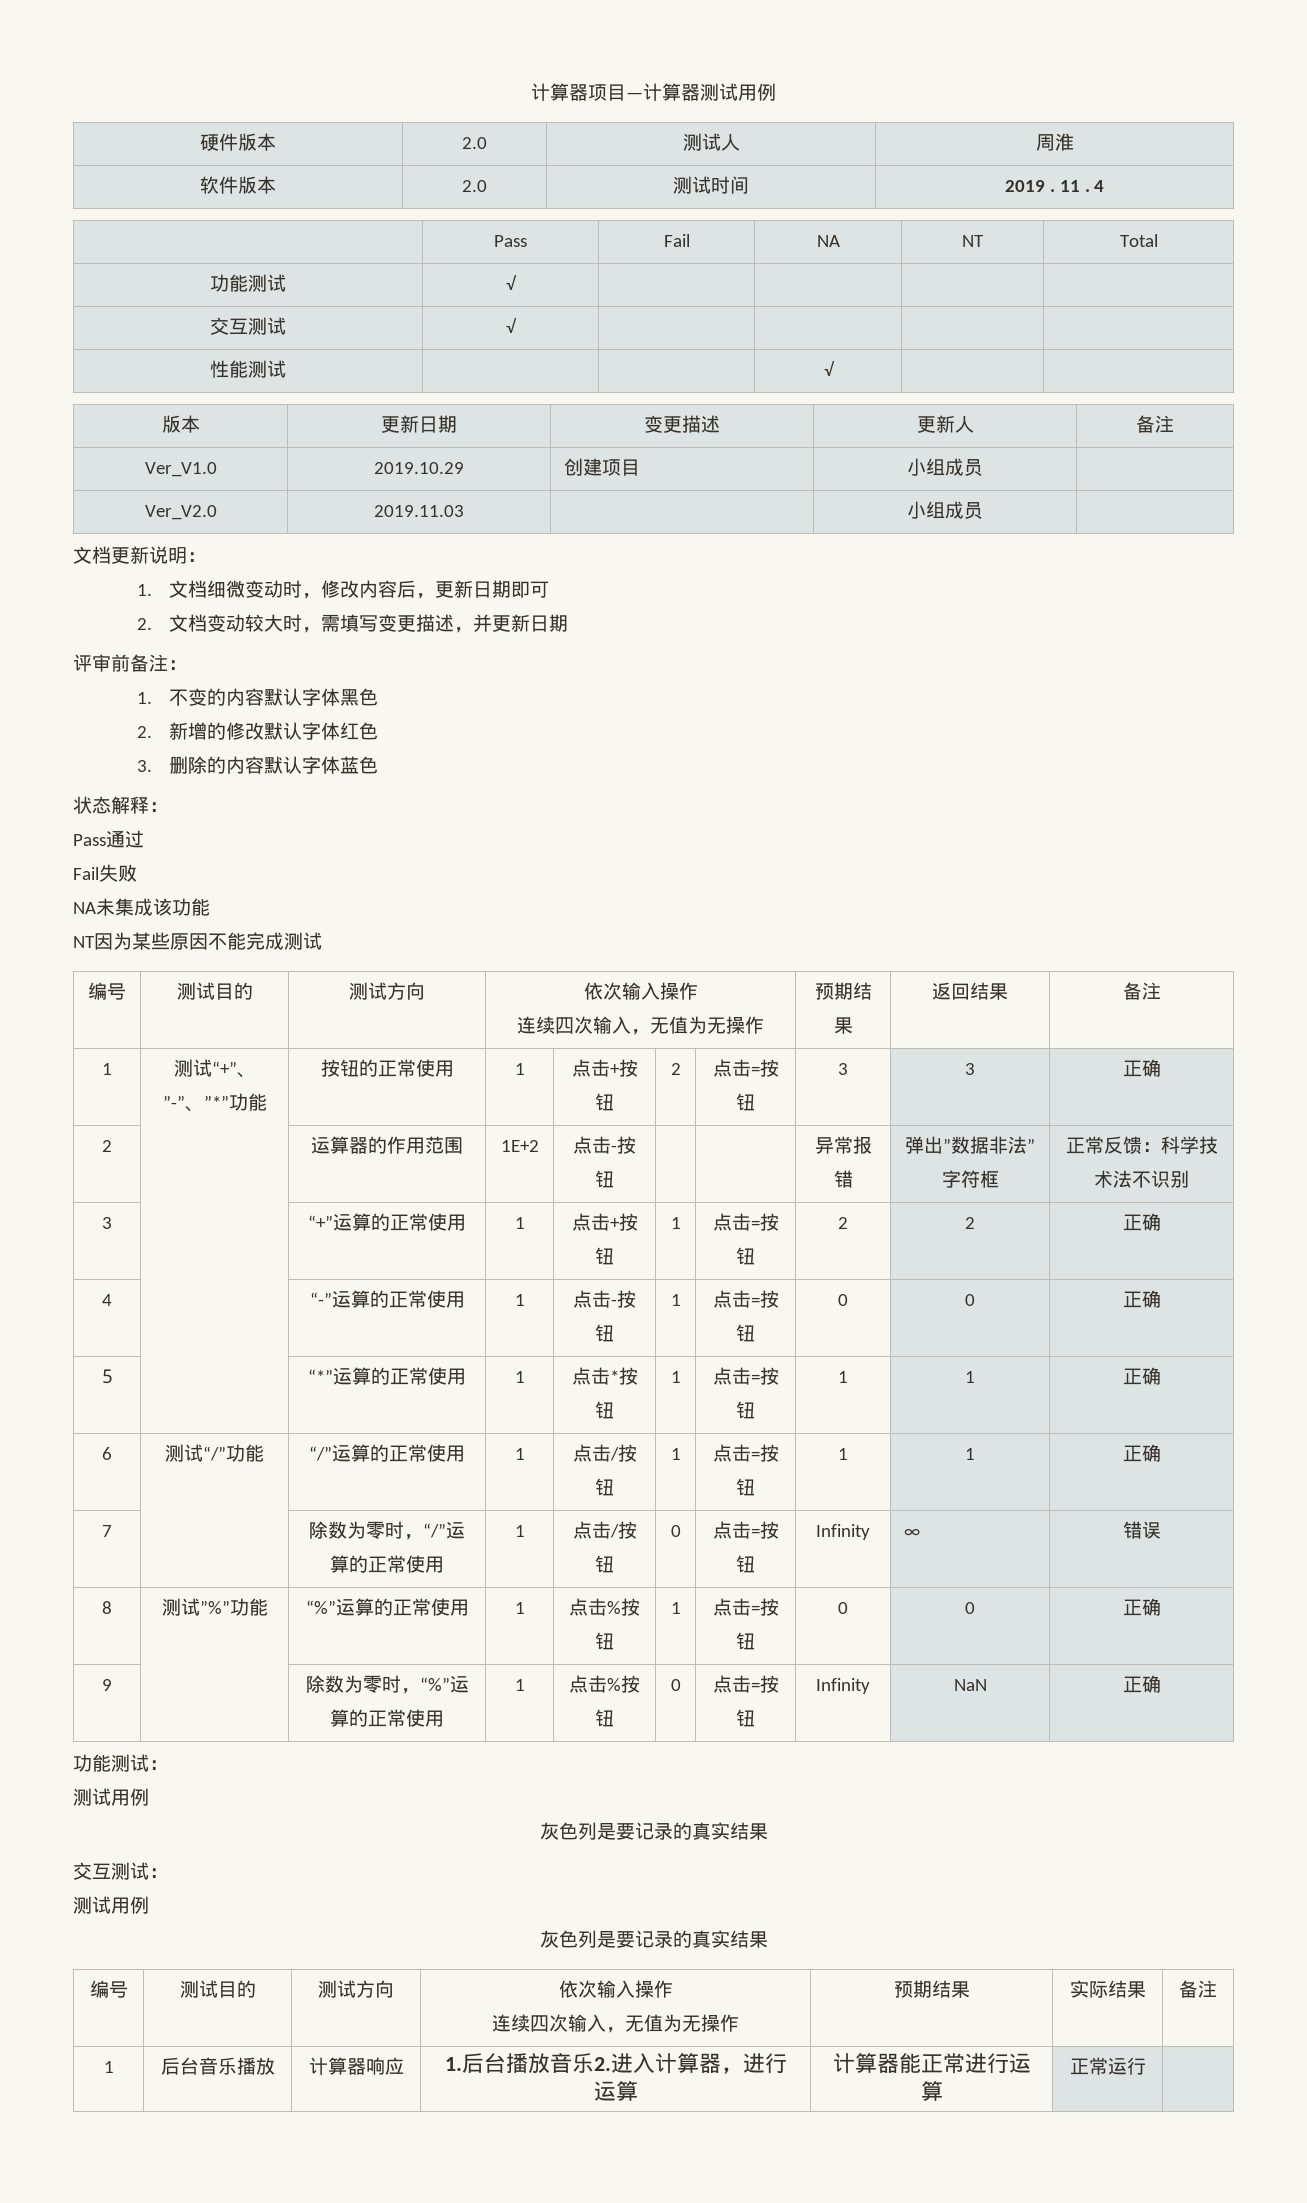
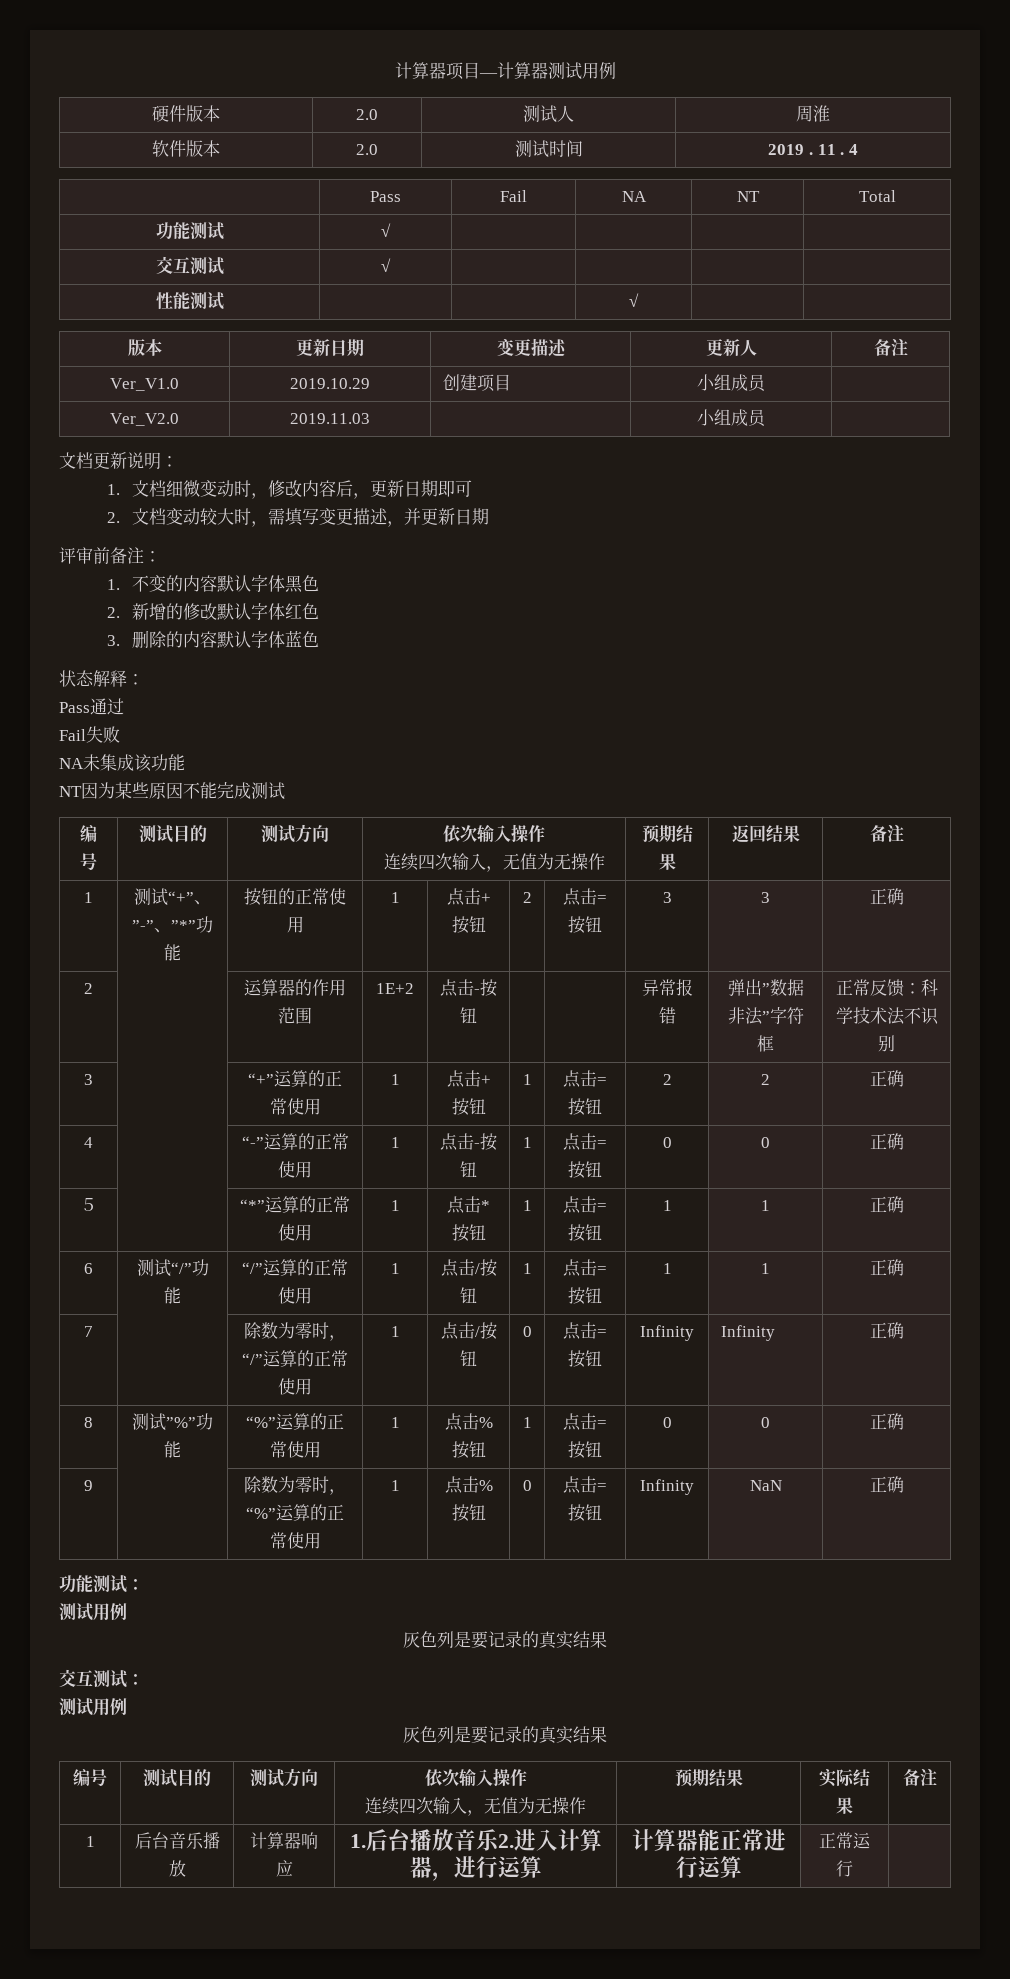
- 7 | | 除数为零时，“/”运算的正常使用 | 1 | 点击/按钮 | 0 | 点击=按钮 | Infinity | ∞ | 错误
+ 7 | | 除数为零时，“/”运算的正常使用 | 1 | 点击/按钮 | 0 | 点击=按钮 | Infinity | Infinity | 正确

